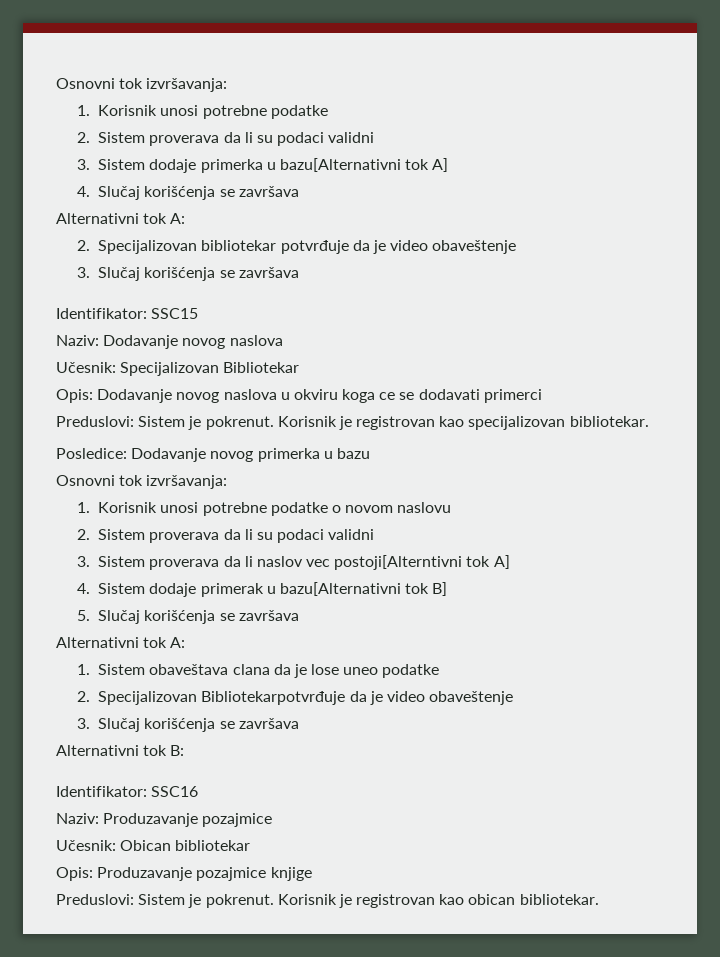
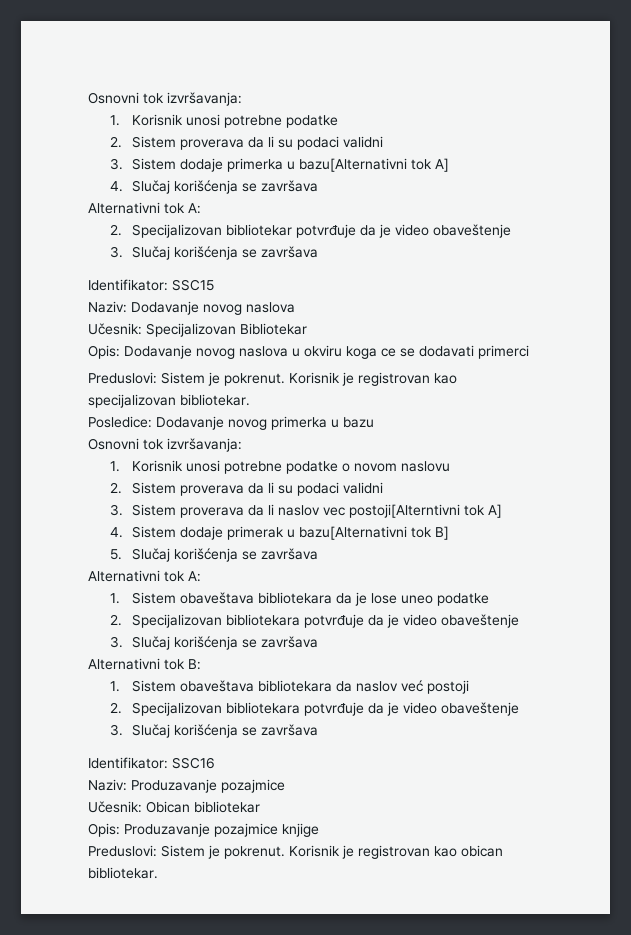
- 1. Sistem obaveštava clana da je lose uneo podatke
- 2. Specijalizovan Bibliotekarpotvrđuje da je video obaveštenje
+ 1. Sistem obaveštava bibliotekara da je lose uneo podatke
+ 2. Specijalizovan bibliotekara potvrđuje da je video obaveštenje
+ 1. Sistem obaveštava bibliotekara da naslov već postoji
+ 2. Specijalizovan bibliotekara potvrđuje da je video obaveštenje
+ 3. Slučaj korišćenja se završava

